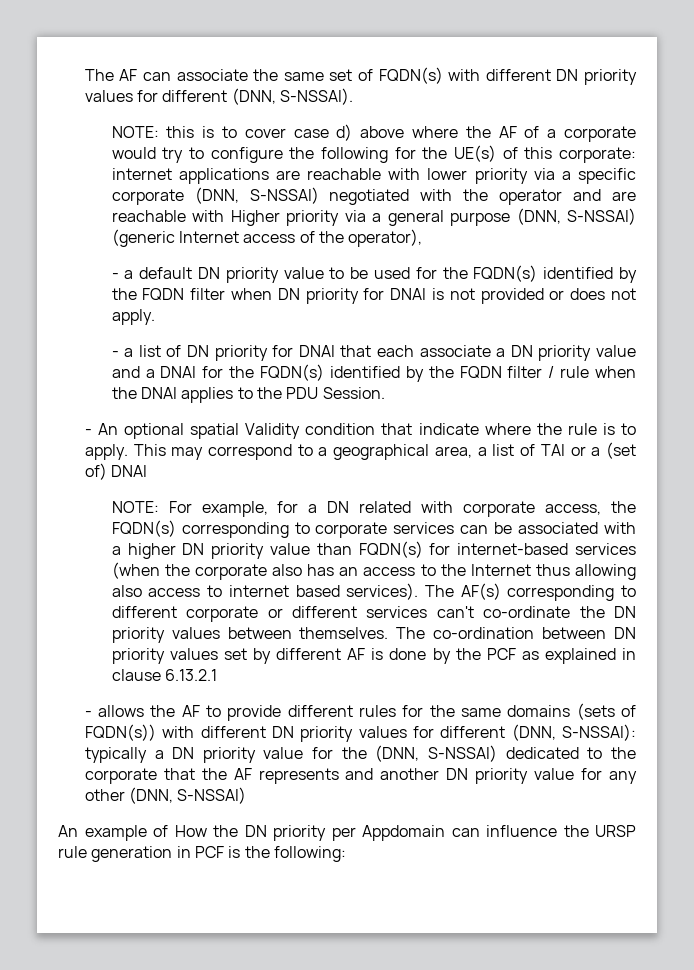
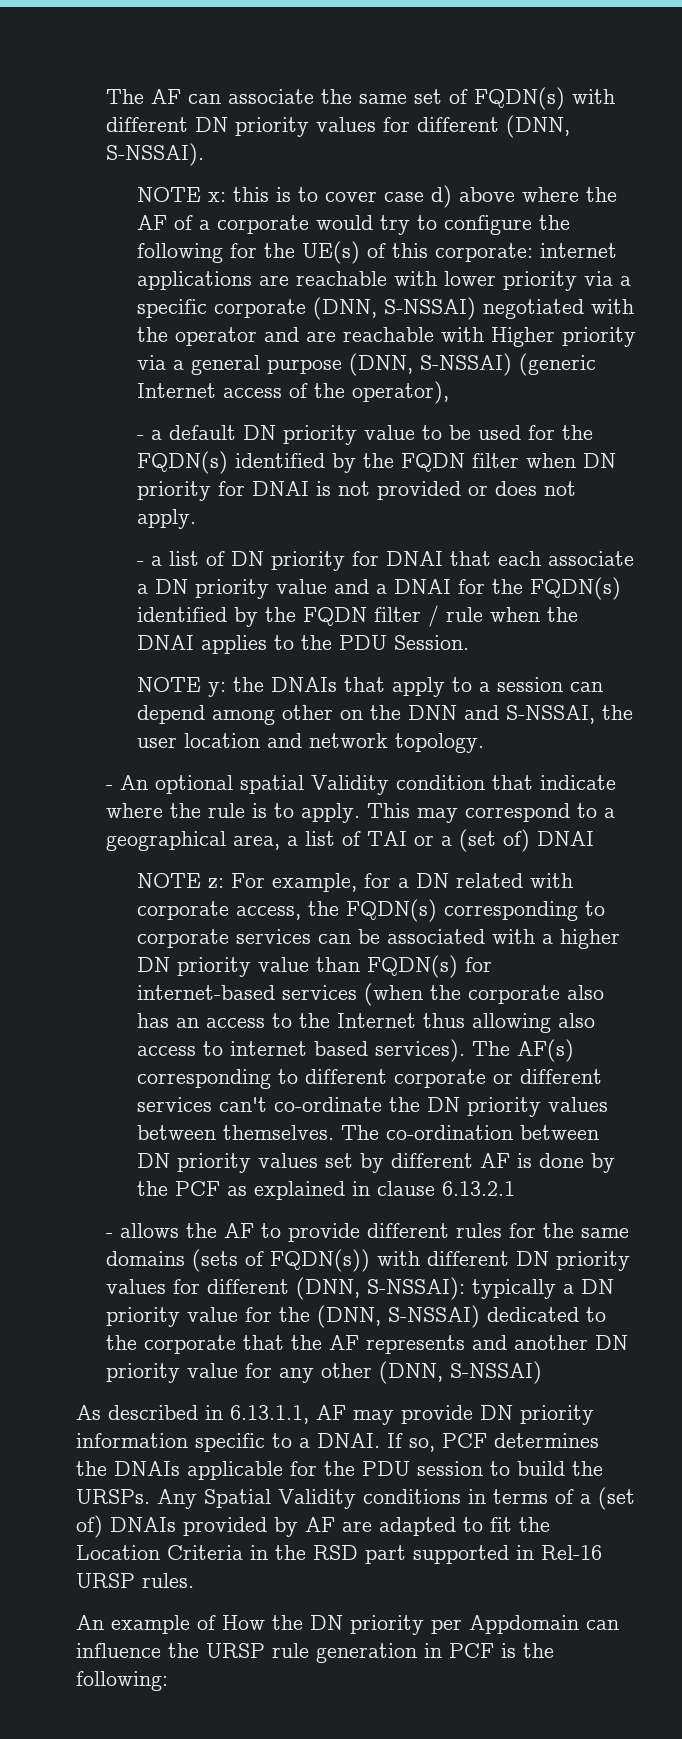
- NOTE: this is to cover case d) above where the AF of a corporate would try to configure the following for the UE(s) of this corporate: internet applications are reachable with lower priority via a specific corporate (DNN, S-NSSAI) negotiated with the operator and are reachable with Higher priority via a general purpose (DNN, S-NSSAI) (generic Internet access of the operator),
+ NOTE x: this is to cover case d) above where the AF of a corporate would try to configure the following for the UE(s) of this corporate: internet applications are reachable with lower priority via a specific corporate (DNN, S-NSSAI) negotiated with the operator and are reachable with Higher priority via a general purpose (DNN, S-NSSAI) (generic Internet access of the operator),
+ NOTE y: the DNAIs that apply to a session can depend among other on the DNN and S-NSSAI, the user location and network topology.
- NOTE: For example, for a DN related with corporate access, the FQDN(s) corresponding to corporate services can be associated with a higher DN priority value than FQDN(s) for internet-based services (when the corporate also has an access to the Internet thus allowing also access to internet based services).
+ NOTE z: For example, for a DN related with corporate access, the FQDN(s) corresponding to corporate services can be associated with a higher DN priority value than FQDN(s) for internet-based services (when the corporate also has an access to the Internet thus allowing also access to internet based services).
+ As described in 6.13.1.1, AF may provide DN priority information specific to a DNAI. If so, PCF determines the DNAIs applicable for the PDU session to build the URSPs. Any Spatial Validity conditions in terms of a (set of) DNAIs provided by AF are adapted to fit the Location Criteria in the RSD part supported in Rel-16 URSP rules.

